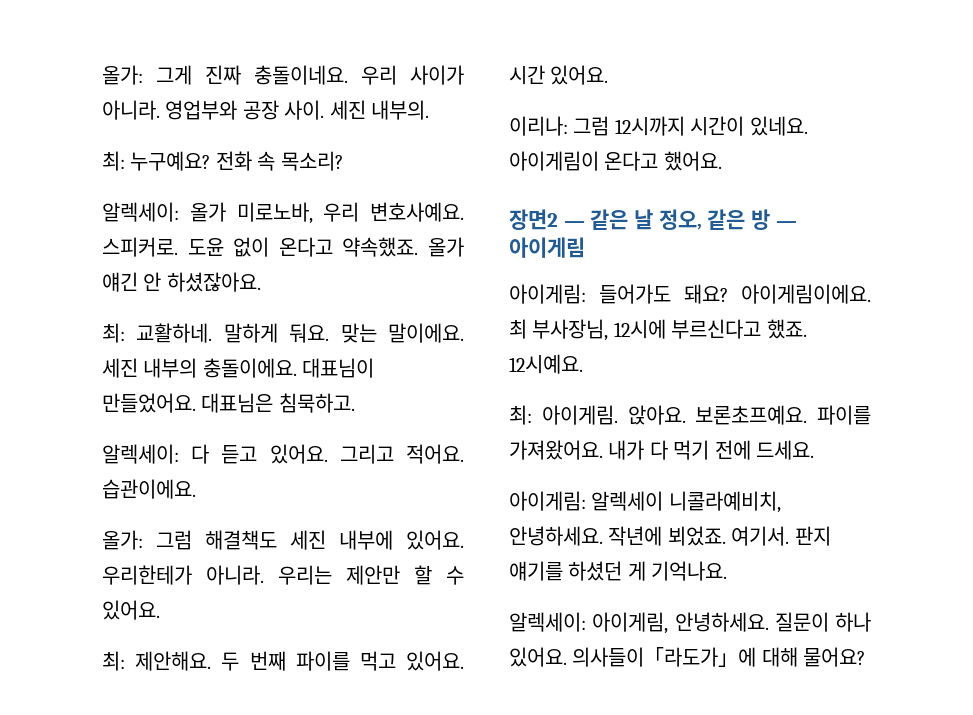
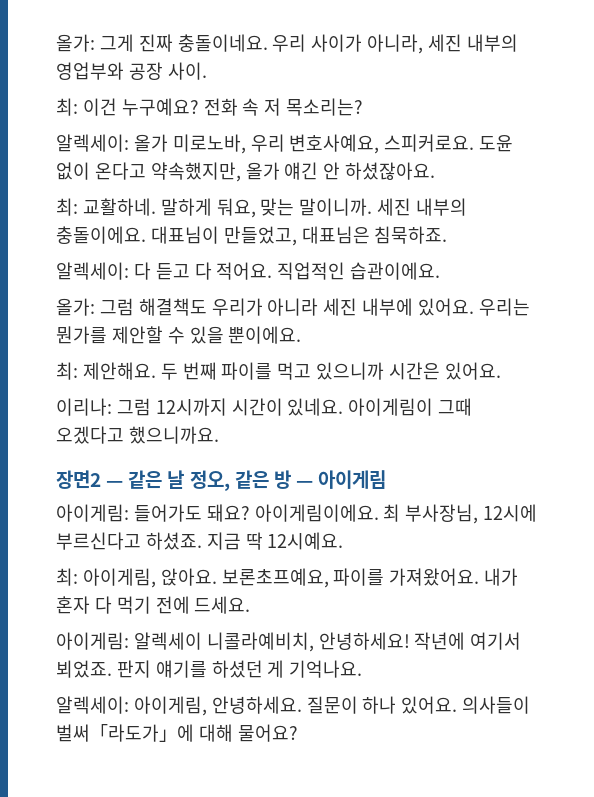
- 우리 사이가 아니라. 영업부와 공장 사이. 세진 내부의.
- 최: 누구예요?
+ 우리 사이가 아니라, 세진 내부의 영업부와 공장 사이.
+ 최: 이건 누구예요?
- 전화 속 목소리?
+ 전화 속 저 목소리는?
- 알렉세이: 올가 미로노바, 우리 변호사예요. 스피커로.
+ 알렉세이: 올가 미로노바, 우리 변호사예요, 스피커로요.
- 도윤 없이 온다고 약속했죠. 올가 얘긴 안 하셨잖아요.
+ 도윤 없이 온다고 약속했지만, 올가 얘긴 안 하셨잖아요.
- 말하게 둬요. 맞는 말이에요.
+ 말하게 둬요, 맞는 말이니까.
- 대표님이 만들었어요. 대표님은 침묵하고.
+ 대표님이 만들었고, 대표님은 침묵하죠.
- 알렉세이: 다 듣고 있어요. 그리고 적어요. 습관이에요.
+ 알렉세이: 다 듣고 다 적어요. 직업적인 습관이에요.
- 올가: 그럼 해결책도 세진 내부에 있어요.
+ 올가: 그럼 해결책도 우리가 아니라 세진 내부에 있어요.
- 우리한테가 아니라. 우리는 제안만 할 수 있어요.
+ 우리는 뭔가를 제안할 수 있을 뿐이에요.
- 두 번째 파이를 먹고 있어요. 시간 있어요.
+ 두 번째 파이를 먹고 있으니까 시간은 있어요.
- 아이게림이 온다고 했어요.
+ 아이게림이 그때 오겠다고 했으니까요.
- 최 부사장님, 12시에 부르신다고 했죠. 12시예요.
+ 최 부사장님, 12시에 부르신다고 하셨죠. 지금 딱 12시예요.
- 최: 아이게림. 앉아요. 보론초프예요. 파이를 가져왔어요.
+ 최: 아이게림, 앉아요. 보론초프예요, 파이를 가져왔어요.
- 내가 다 먹기 전에 드세요.
+ 내가 혼자 다 먹기 전에 드세요.
- 아이게림: 알렉세이 니콜라예비치, 안녕하세요. 작년에 뵈었죠. 여기서.
+ 아이게림: 알렉세이 니콜라예비치, 안녕하세요! 작년에 여기서 뵈었죠.
- 의사들이「라도가」에 대해 물어요?
+ 의사들이 벌써「라도가」에 대해 물어요?

